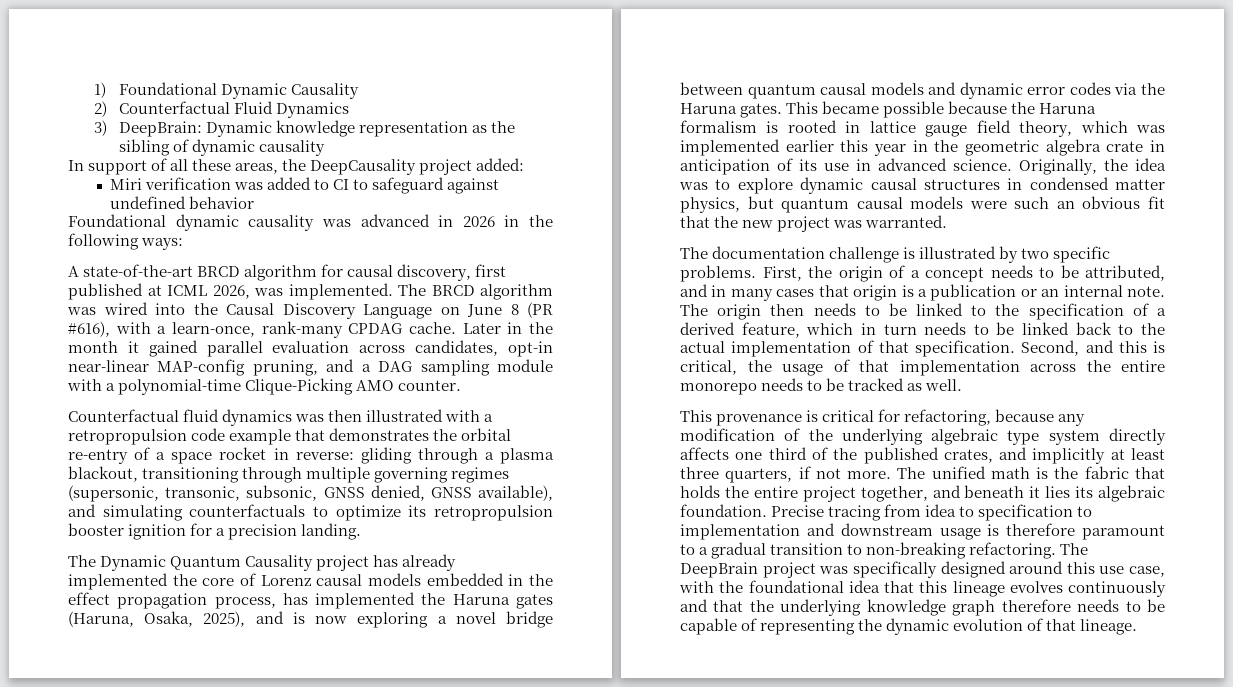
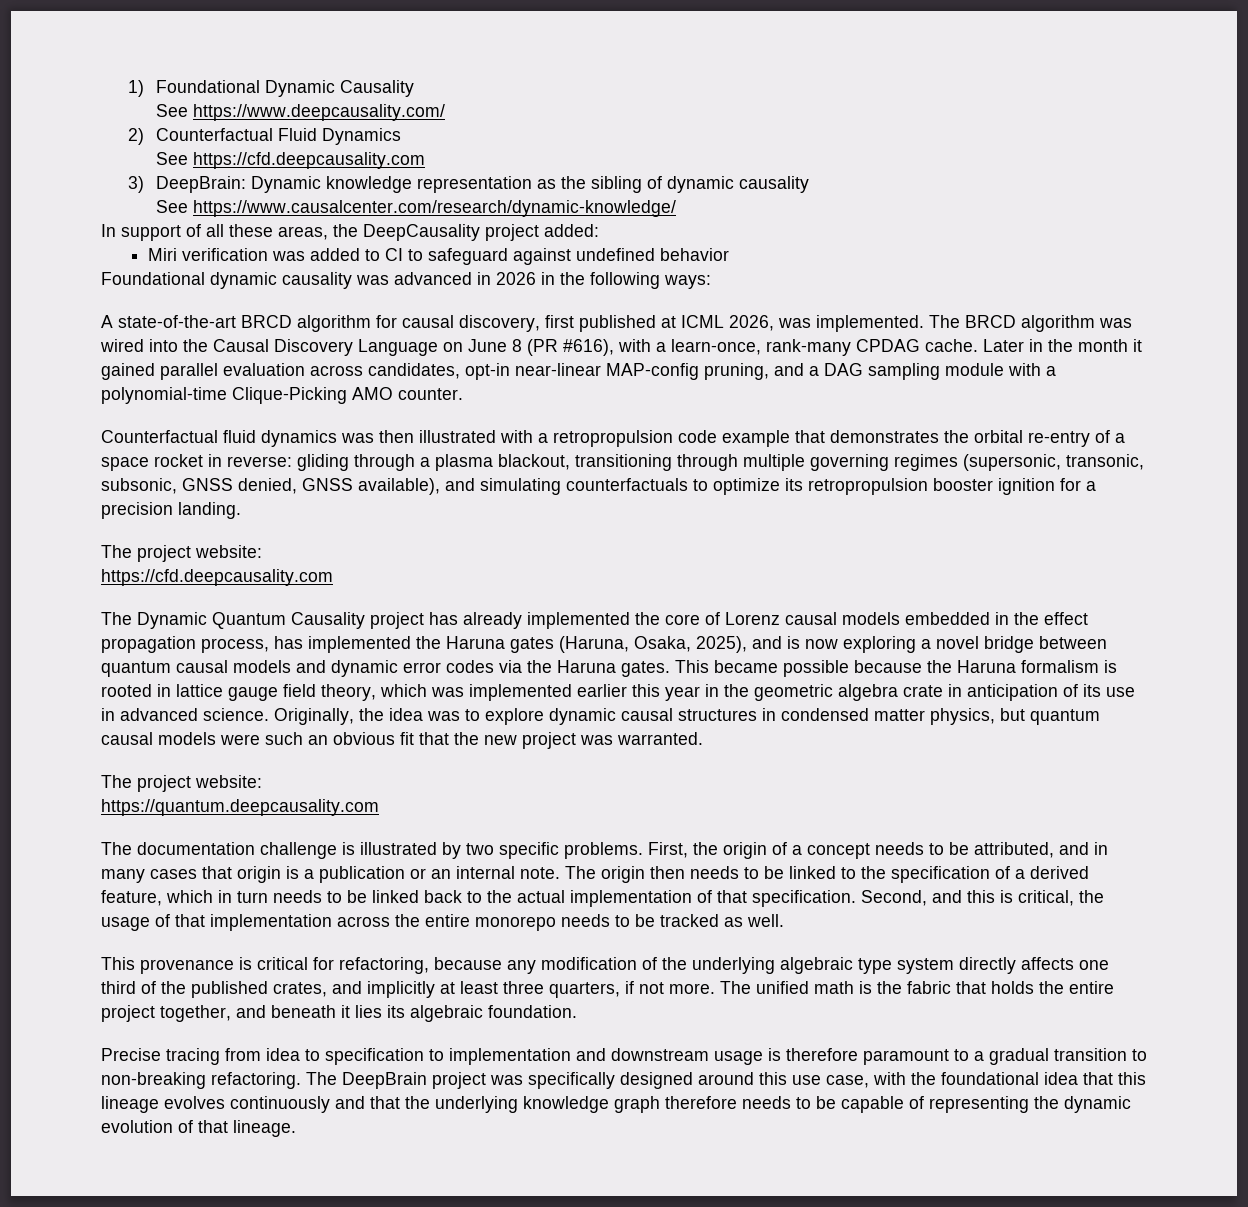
+ See https://www.deepcausality.com/
+ See https://cfd.deepcausality.com
+ See https://www.causalcenter.com/research/dynamic-knowledge/
  Counterfactual fluid dynamics was then illustrated with a retropropulsion code example that demonstrates the orbital re-entry of a space rocket in reverse: gliding through a plasma blackout, transitioning through multiple governing regimes (supersonic, transonic, subsonic, GNSS denied, GNSS available), and simulating counterfactuals to optimize its retropropulsion booster ignition for a precision landing.
+ The project website:
+ https://cfd.deepcausality.com
  Originally, the idea was to explore dynamic causal structures in condensed matter physics, but quantum causal models were such an obvious fit that the new project was warranted.
+ The project website:
+ https://quantum.deepcausality.com
- The unified math is the fabric that holds the entire project together, and beneath it lies its algebraic foundation. Precise tracing from idea to specification to implementation and downstream usage is therefore paramount to a gradual transition to non-breaking refactoring.
+ The unified math is the fabric that holds the entire project together, and beneath it lies its algebraic foundation.
+ Precise tracing from idea to specification to implementation and downstream usage is therefore paramount to a gradual transition to non-breaking refactoring.

